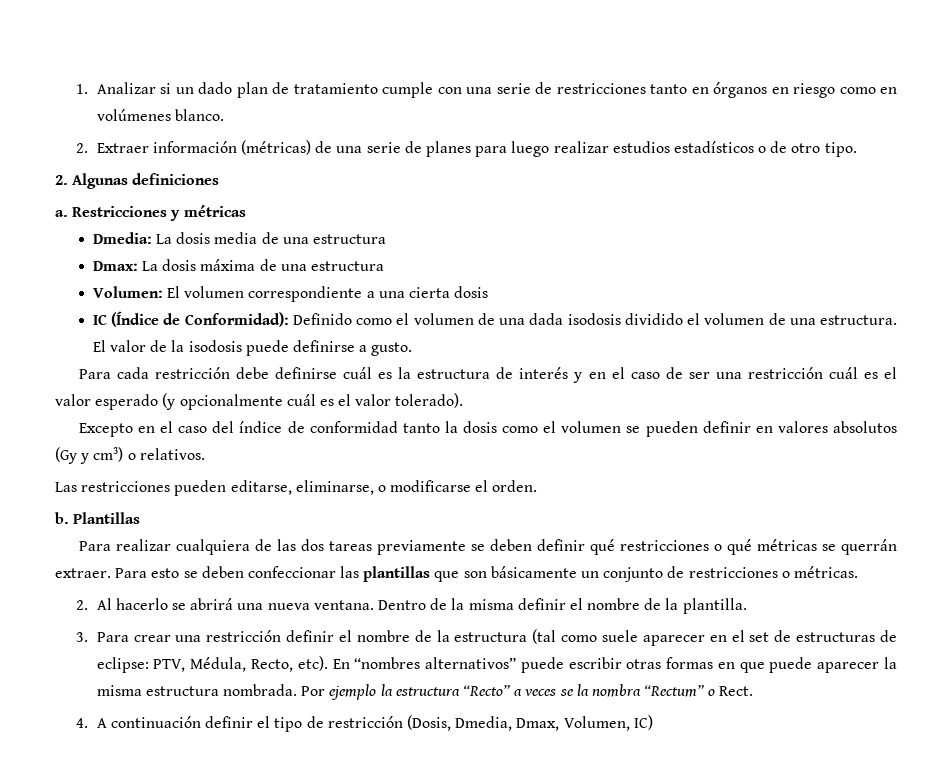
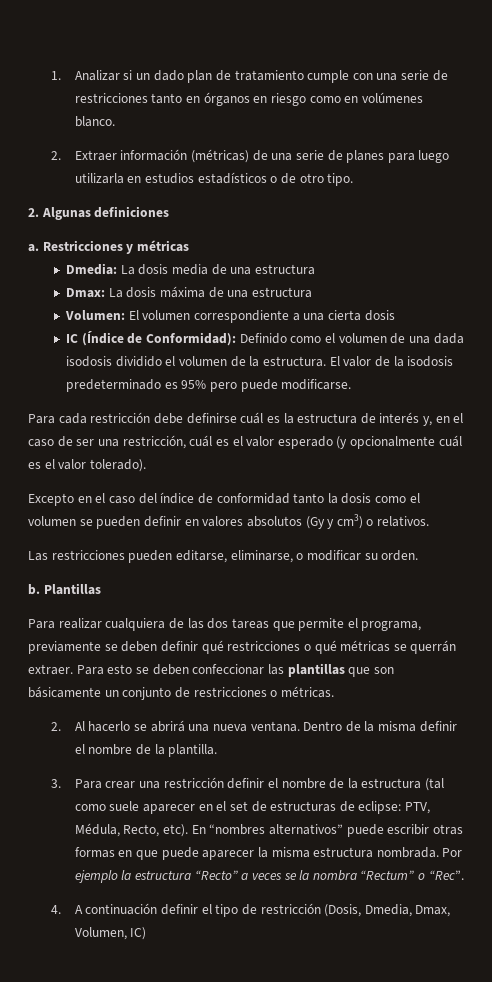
- 2. Extraer información (métricas) de una serie de planes para luego realizar estudios estadísticos o de otro tipo.
+ 2. Extraer información (métricas) de una serie de planes para luego utilizarla en estudios estadísticos o de otro tipo.
- IC (Índice de Conformidad): Definido como el volumen de una dada isodosis dividido el volumen de una estructura.
+ IC (Índice de Conformidad): Definido como el volumen de una dada isodosis dividido el volumen de la estructura.
- El valor de la isodosis puede definirse a gusto.
+ El valor de la isodosis predeterminado es 95% pero puede modificarse.
- Para cada restricción debe definirse cuál es la estructura de interés y en el caso de ser una restricción cuál es el valor esperado (y opcionalmente cuál es el valor tolerado).
+ Para cada restricción debe definirse cuál es la estructura de interés y, en el caso de ser una restricción, cuál es el valor esperado (y opcionalmente cuál es el valor tolerado).
- Las restricciones pueden editarse, eliminarse, o modificarse el orden.
+ Las restricciones pueden editarse, eliminarse, o modificar su orden.
- Para realizar cualquiera de las dos tareas previamente se deben definir qué restricciones o qué métricas se querrán extraer.
+ Para realizar cualquiera de las dos tareas que permite el programa, previamente se deben definir qué restricciones o qué métricas se querrán extraer.
- Por ejemplo la estructura “Recto” a veces se la nombra “Rectum” o Rect.
+ Por ejemplo la estructura “Recto” a veces se la nombra “Rectum” o “Rec”.

